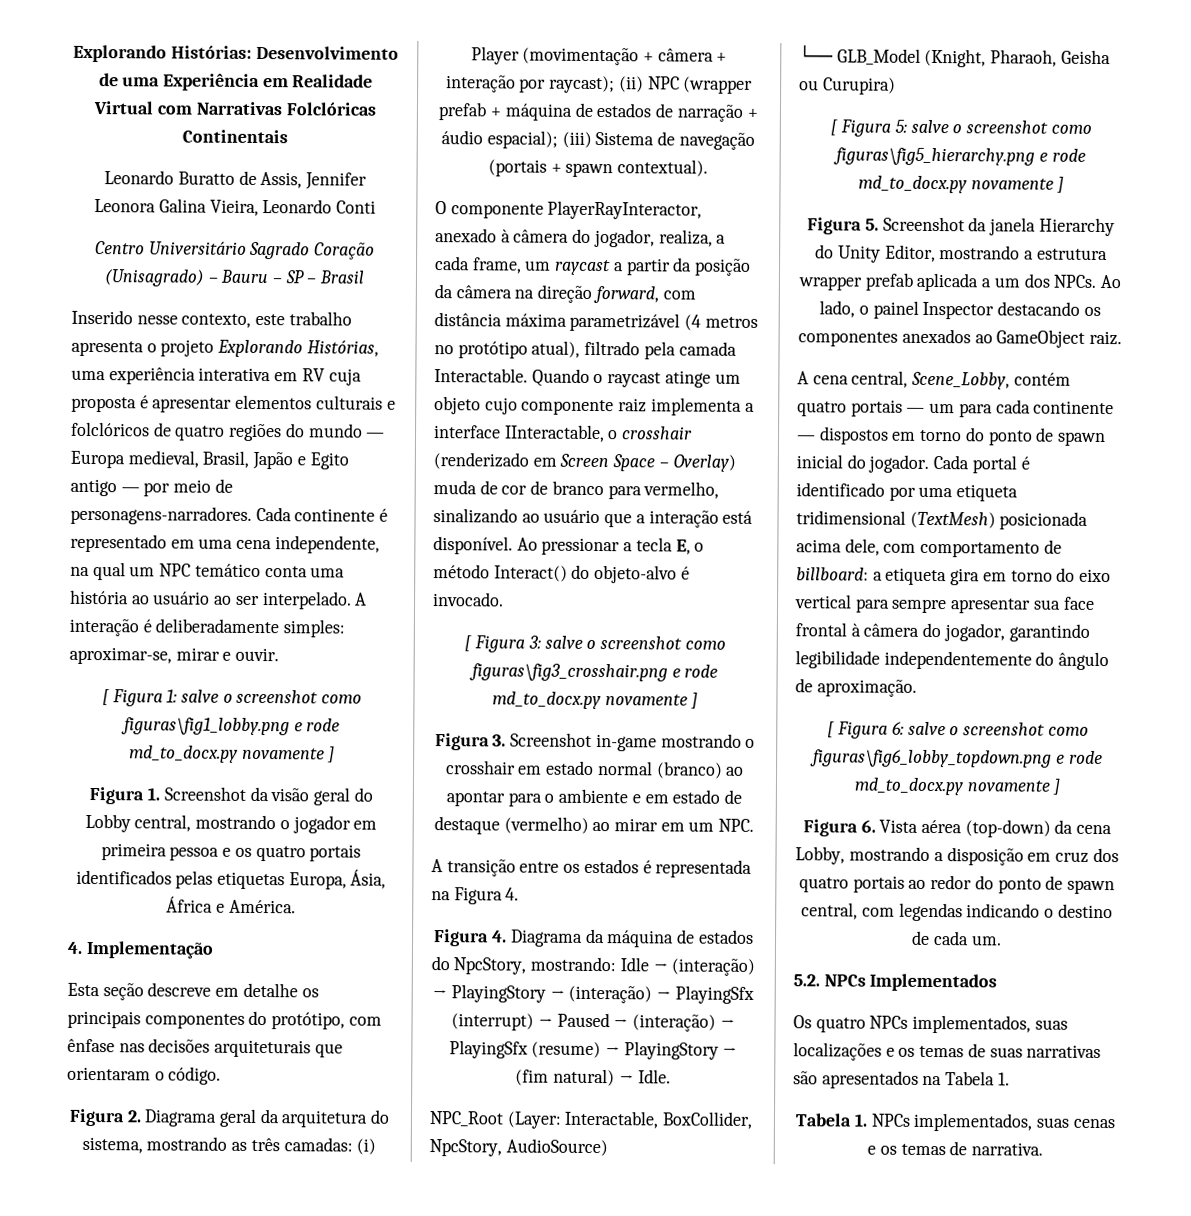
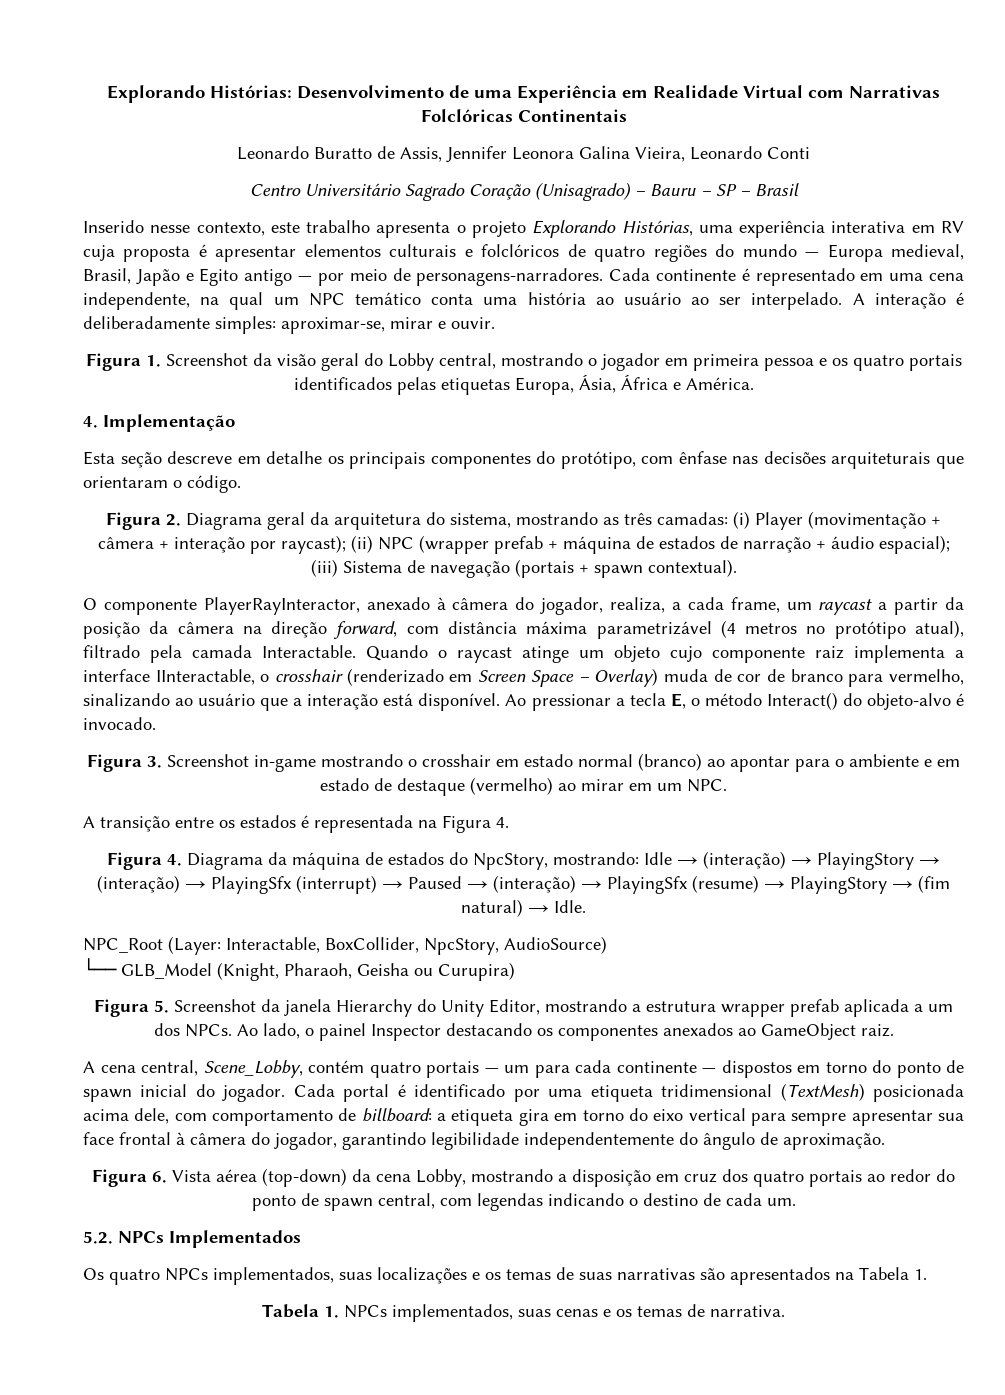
- [ Figura 1: salve o screenshot como figuras\fig1_lobby.png e rode md_to_docx.py novamente ]
- [ Figura 3: salve o screenshot como figuras\fig3_crosshair.png e rode md_to_docx.py novamente ]
- [ Figura 5: salve o screenshot como figuras\fig5_hierarchy.png e rode md_to_docx.py novamente ]
- [ Figura 6: salve o screenshot como figuras\fig6_lobby_topdown.png e rode md_to_docx.py novamente ]

